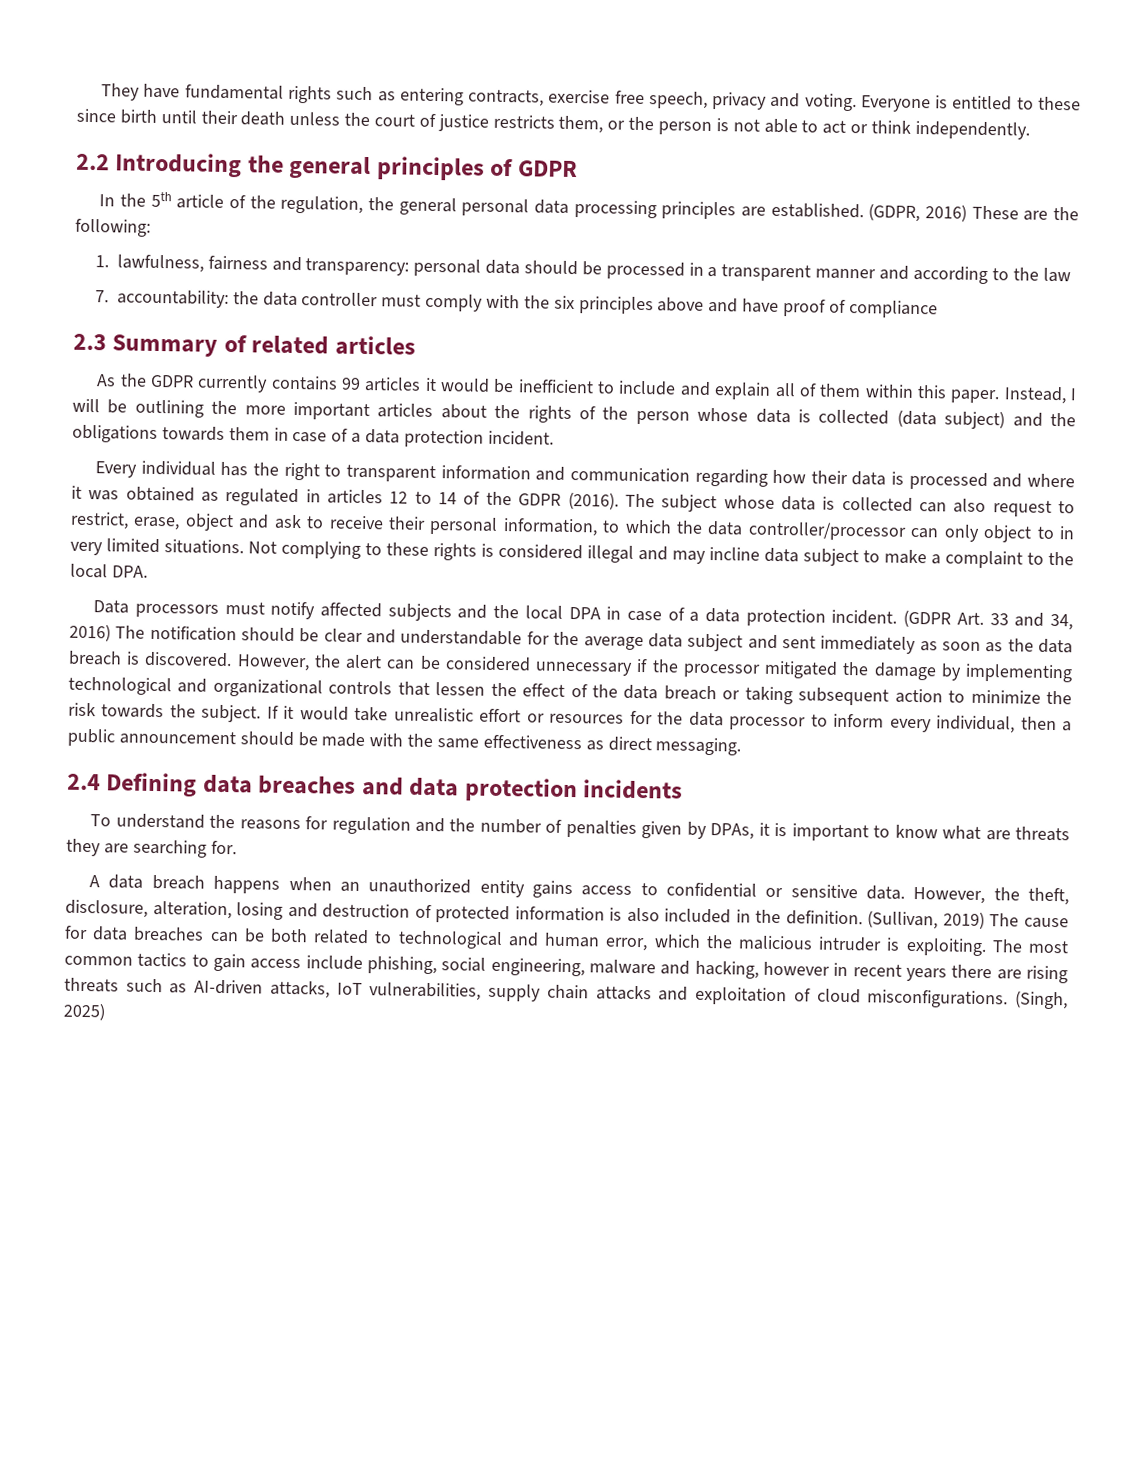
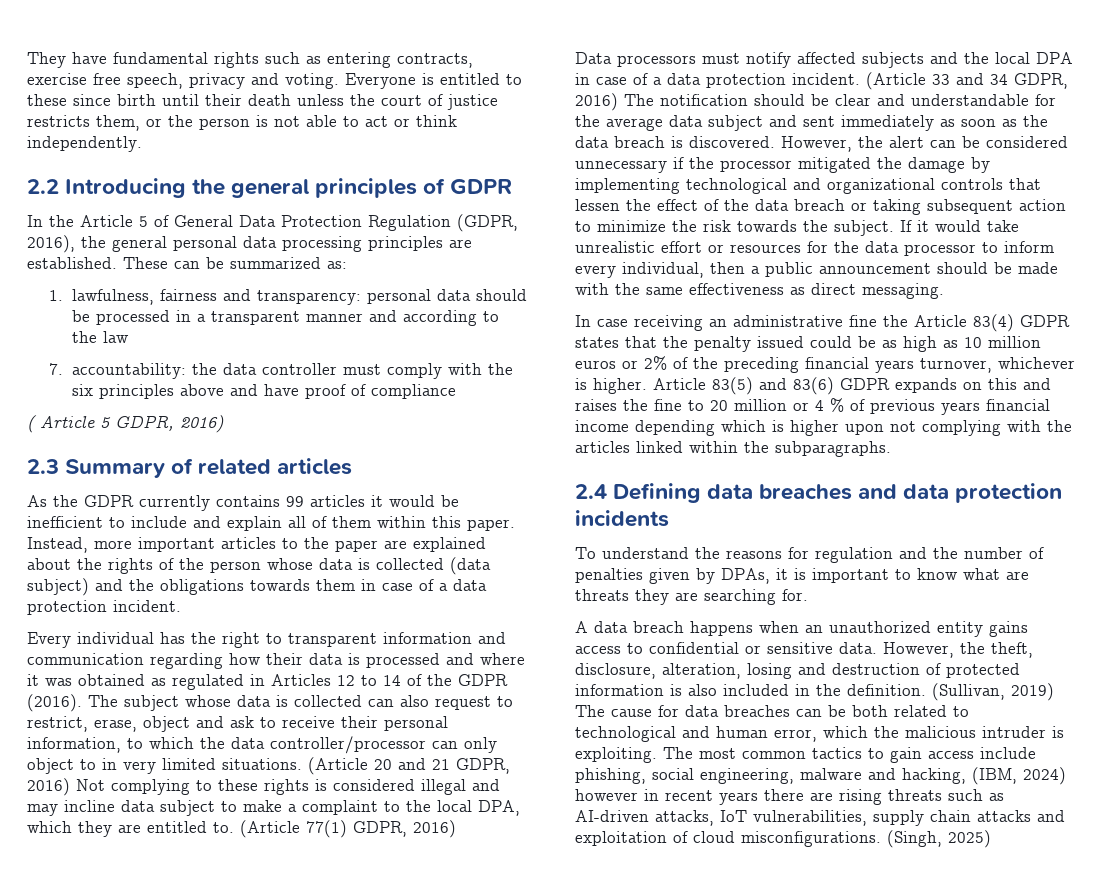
- In the 5th article of the regulation, the general personal data processing principles are established.
+ In the Article 5 of General Data Protection Regulation (GDPR, 2016), the general personal data processing principles are established.
- (GDPR, 2016) These are the following:
+ These can be summarized as:
+ ( Article 5 GDPR, 2016)
- Instead, I will be outlining the more important articles about the rights of the person whose data is collected (data subject) and the obligations towards them in case of a data protection incident.
+ Instead, more important articles to the paper are explained about the rights of the person whose data is collected (data subject) and the obligations towards them in case of a data protection incident.
- Every individual has the right to transparent information and communication regarding how their data is processed and where it was obtained as regulated in articles 12 to 14 of the GDPR (2016).
+ Every individual has the right to transparent information and communication regarding how their data is processed and where it was obtained as regulated in Articles 12 to 14 of the GDPR (2016).
- Not complying to these rights is considered illegal and may incline data subject to make a complaint to the local DPA.
+ (Article 20 and 21 GDPR, 2016) Not complying to these rights is considered illegal and may incline data subject to make a complaint to the local DPA, which they are entitled to. (Article 77(1) GDPR, 2016)
- (GDPR Art. 33 and 34, 2016) The notification should be clear and understandable for the average data subject and sent immediately as soon as the data breach is discovered.
+ (Article 33 and 34 GDPR, 2016) The notification should be clear and understandable for the average data subject and sent immediately as soon as the data breach is discovered.
+ In case receiving an administrative fine the Article 83(4) GDPR states that the penalty issued could be as high as 10 million euros or 2% of the preceding financial years turnover, whichever is higher. Article 83(5) and 83(6) GDPR expands on this and raises the fine to 20 million or 4 % of previous years financial income depending which is higher upon not complying with the articles linked within the subparagraphs.
- The most common tactics to gain access include phishing, social engineering, malware and hacking, however in recent years there are rising threats such as AI-driven attacks, IoT vulnerabilities, supply chain attacks and exploitation of cloud misconfigurations.
+ The most common tactics to gain access include phishing, social engineering, malware and hacking, (IBM, 2024) however in recent years there are rising threats such as AI-driven attacks, IoT vulnerabilities, supply chain attacks and exploitation of cloud misconfigurations.

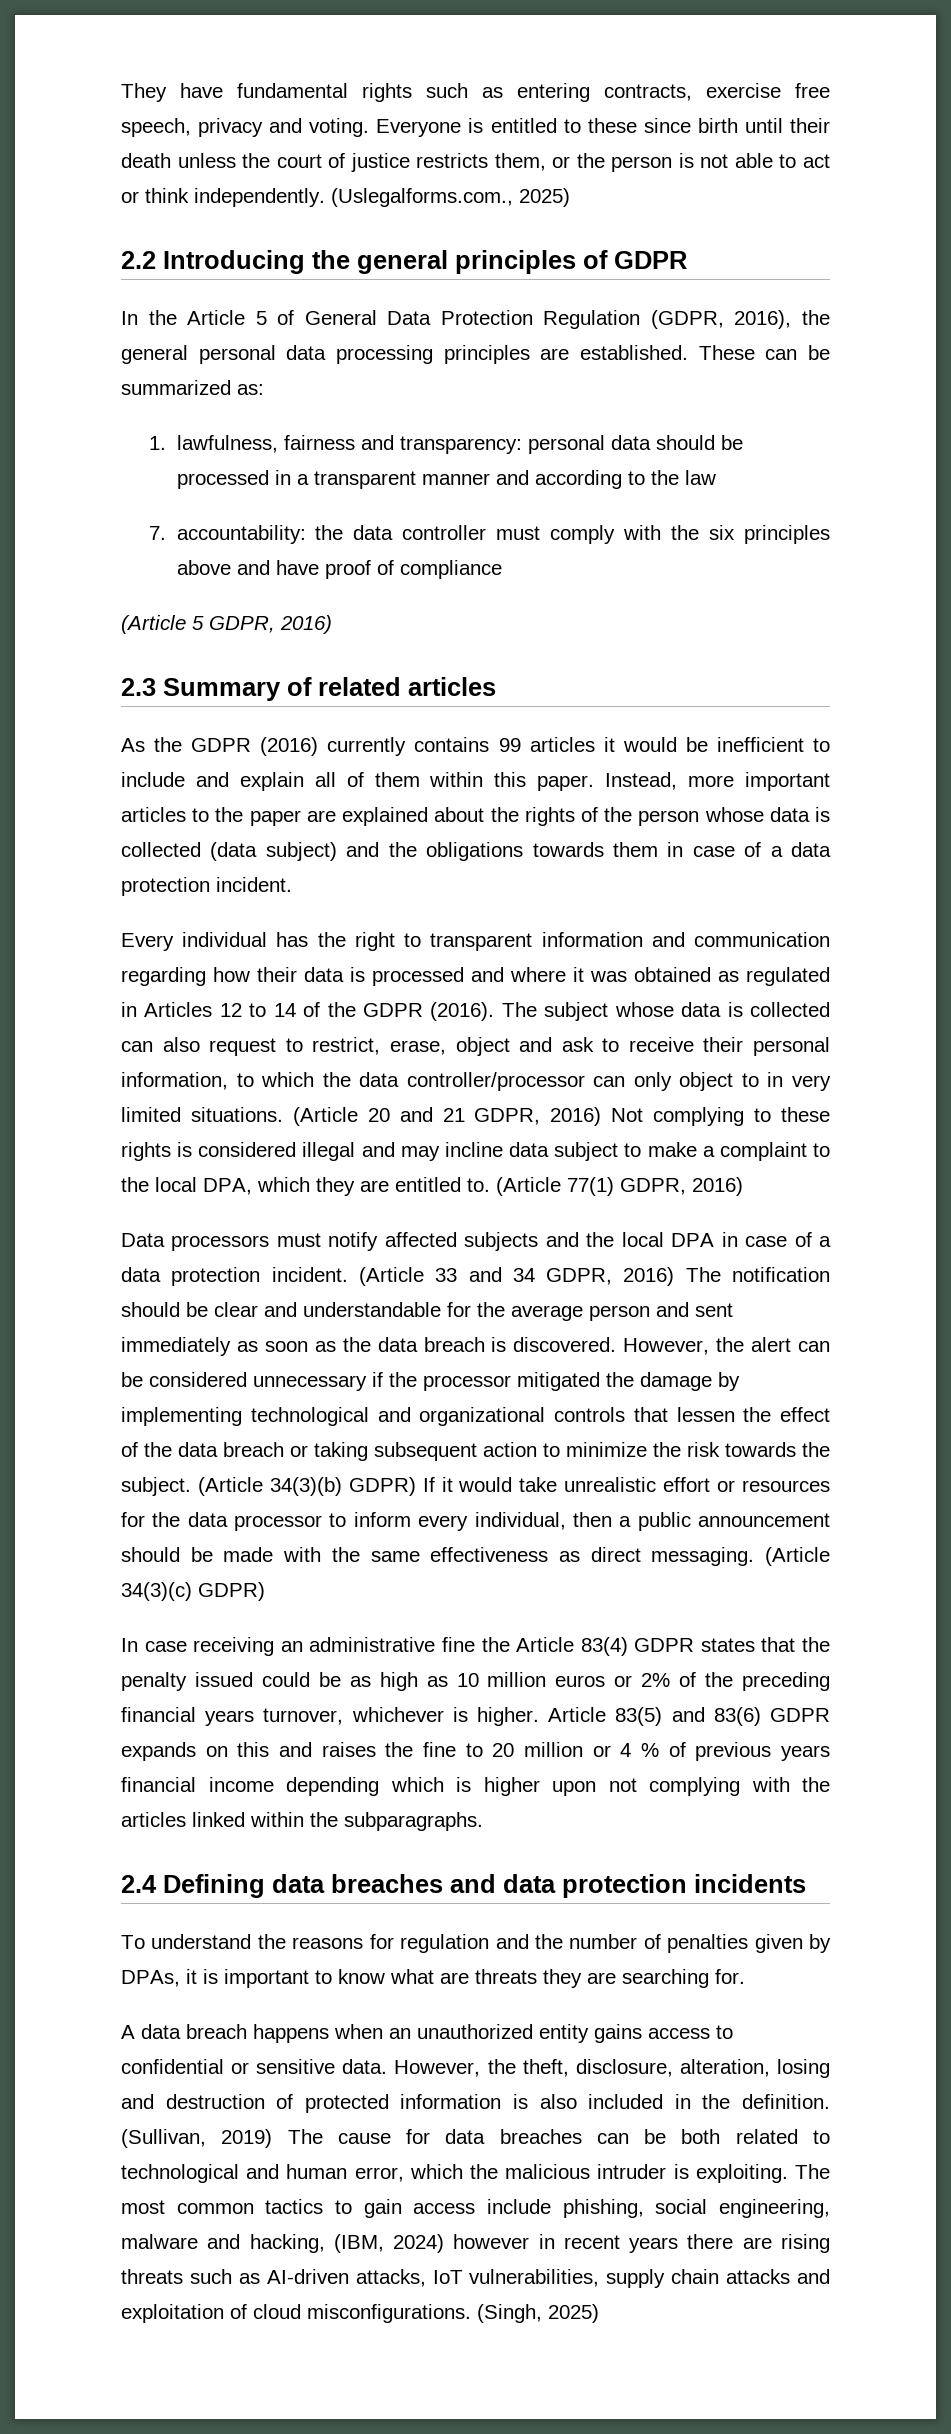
+ (Uslegalforms.com., 2025)
- ( Article 5 GDPR, 2016)
+ (Article 5 GDPR, 2016)
- As the GDPR currently contains 99 articles it would be inefficient to include and explain all of them within this paper.
+ As the GDPR (2016) currently contains 99 articles it would be inefficient to include and explain all of them within this paper.
- (Article 33 and 34 GDPR, 2016) The notification should be clear and understandable for the average data subject and sent immediately as soon as the data breach is discovered.
+ (Article 33 and 34 GDPR, 2016) The notification should be clear and understandable for the average person and sent immediately as soon as the data breach is discovered.
- If it would take unrealistic effort or resources for the data processor to inform every individual, then a public announcement should be made with the same effectiveness as direct messaging.
+ (Article 34(3)(b) GDPR) If it would take unrealistic effort or resources for the data processor to inform every individual, then a public announcement should be made with the same effectiveness as direct messaging. (Article 34(3)(c) GDPR)

